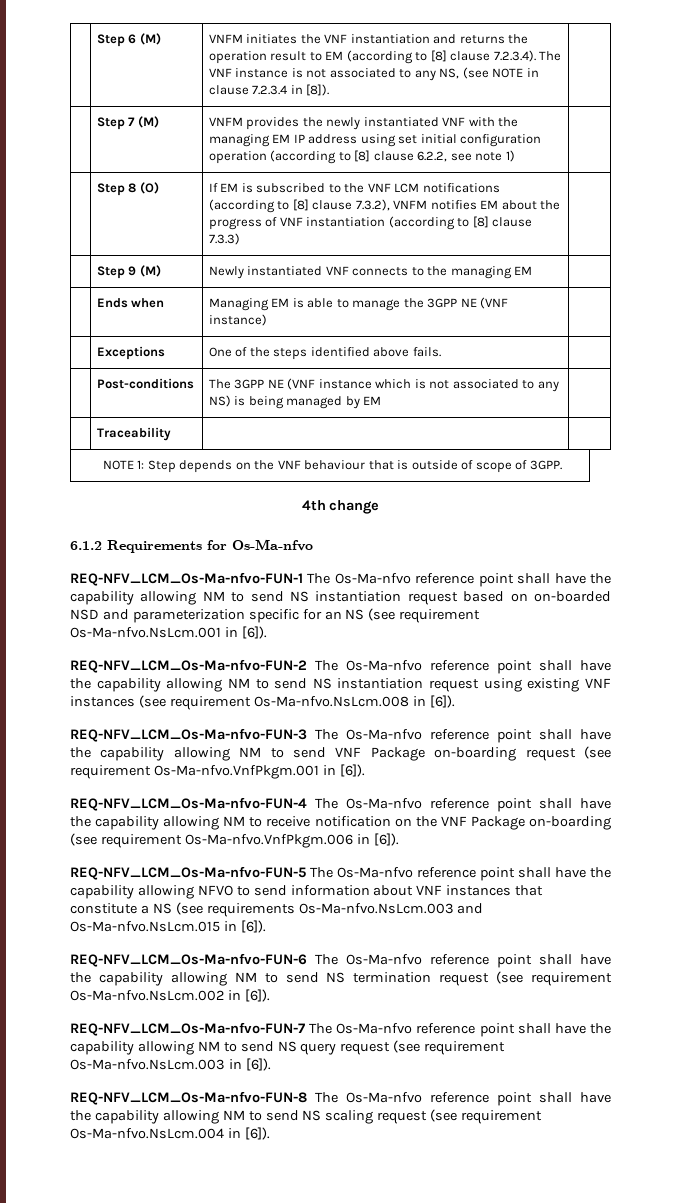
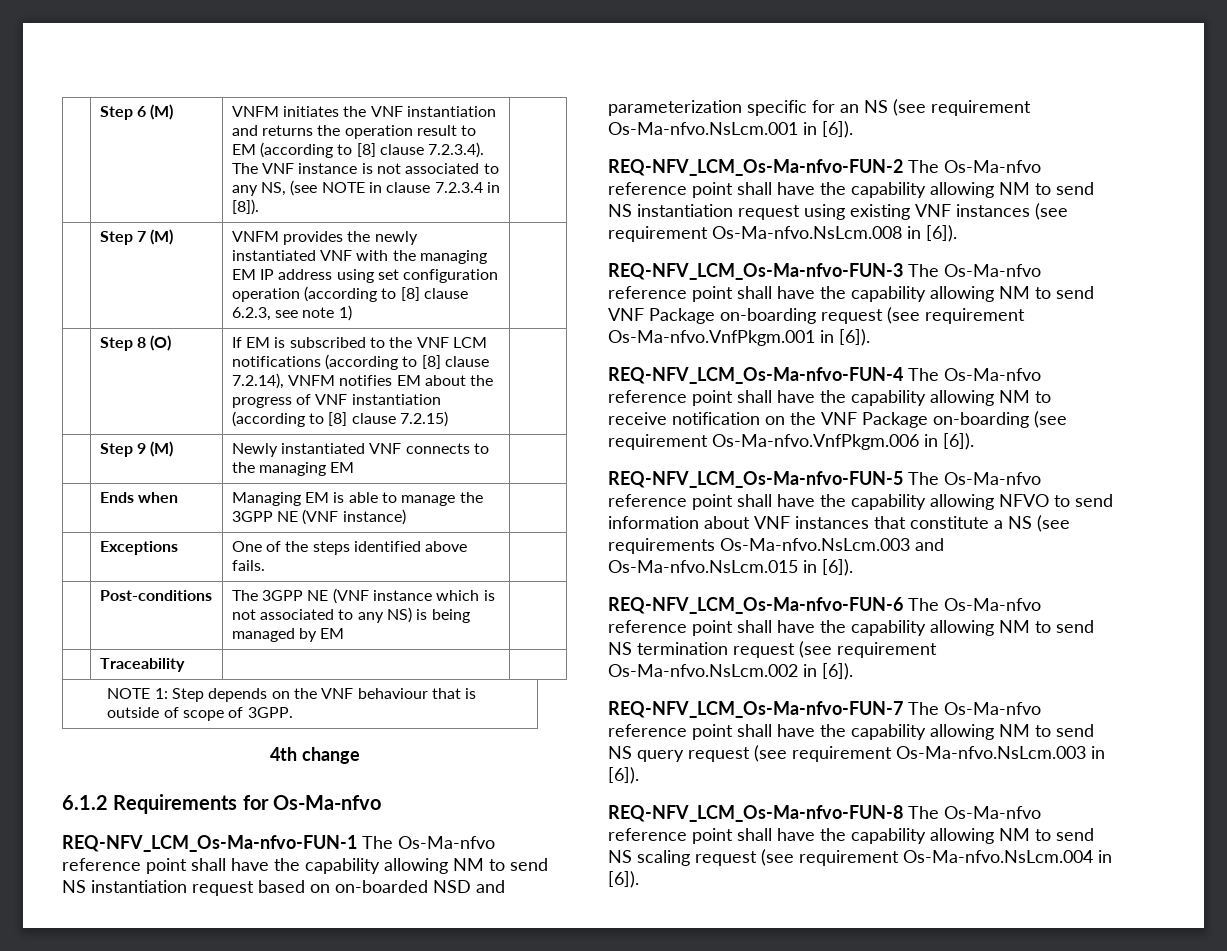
- | Step 7 (M) | VNFM provides the newly instantiated VNF with the managing EM IP address using set initial configuration operation (according to [8] clause 6.2.2, see note 1) |
+ | Step 7 (M) | VNFM provides the newly instantiated VNF with the managing EM IP address using set configuration operation (according to [8] clause 6.2.3, see note 1) |
- | Step 8 (O) | If EM is subscribed to the VNF LCM notifications (according to [8] clause 7.3.2), VNFM notifies EM about the progress of VNF instantiation (according to [8] clause 7.3.3) |
+ | Step 8 (O) | If EM is subscribed to the VNF LCM notifications (according to [8] clause 7.2.14), VNFM notifies EM about the progress of VNF instantiation (according to [8] clause 7.2.15) |

